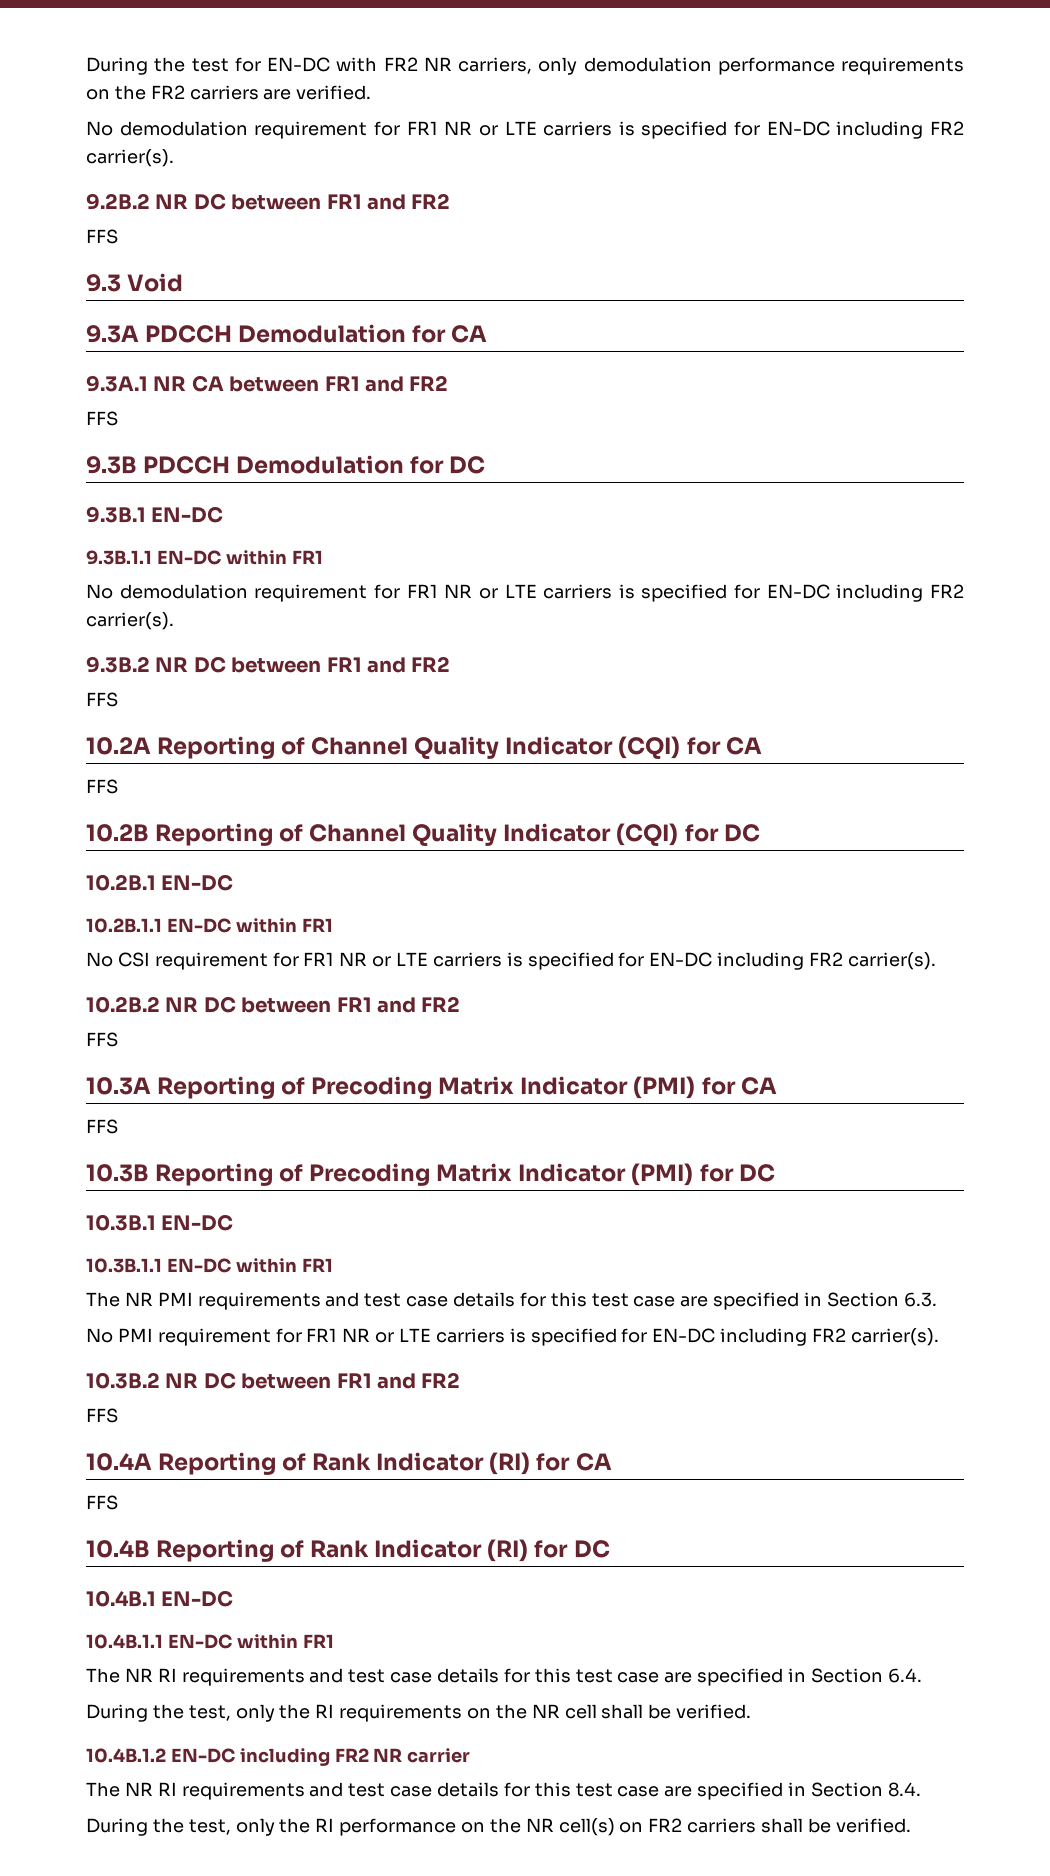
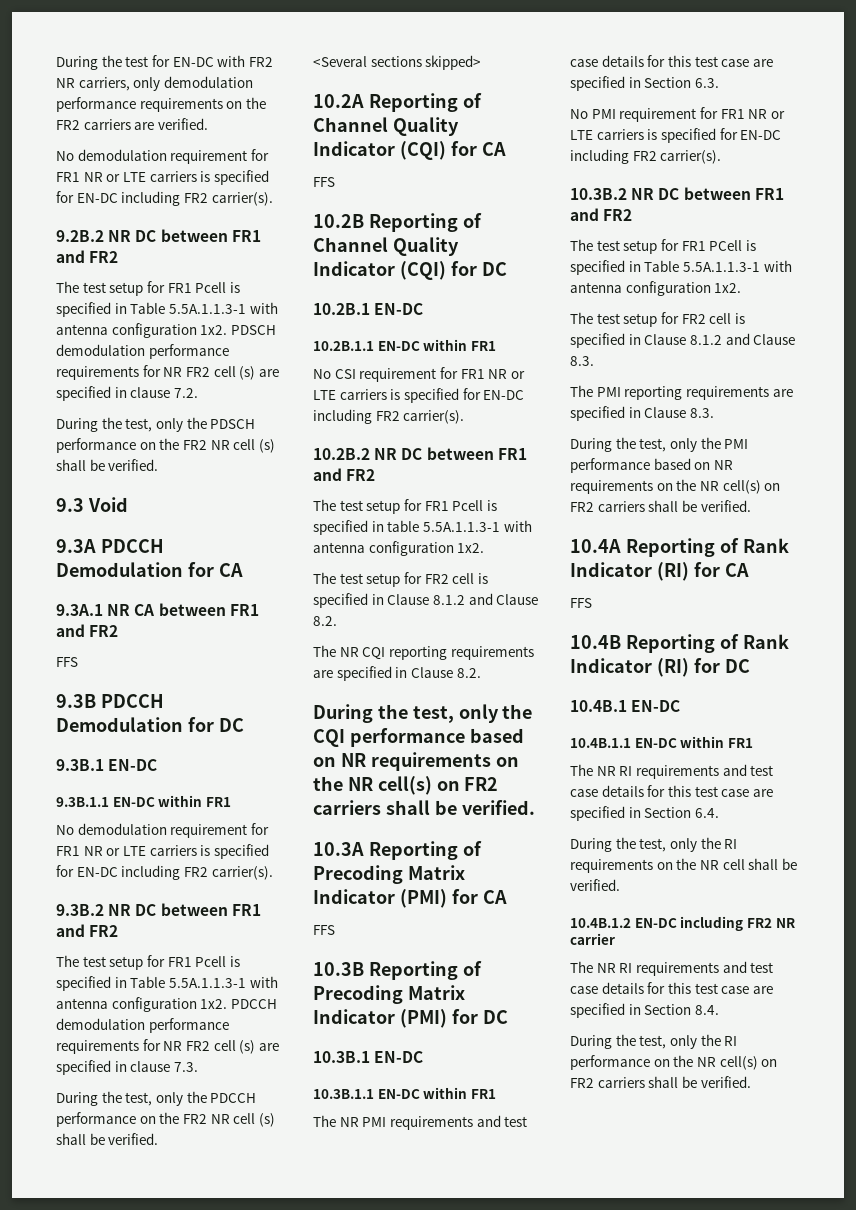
  9.2B.2 NR DC between FR1 and FR2
- FFS
+ The test setup for FR1 Pcell is specified in Table 5.5A.1.1.3-1 with antenna configuration 1x2. PDSCH demodulation performance requirements for NR FR2 cell (s) are specified in clause 7.2.
+ During the test, only the PDSCH performance on the FR2 NR cell (s) shall be verified.
  9.3B.2 NR DC between FR1 and FR2
- FFS
+ The test setup for FR1 Pcell is specified in Table 5.5A.1.1.3-1 with antenna configuration 1x2. PDCCH demodulation performance requirements for NR FR2 cell (s) are specified in clause 7.3.
+ During the test, only the PDCCH performance on the FR2 NR cell (s) shall be verified.
+ <Several sections skipped>
  10.2B.2 NR DC between FR1 and FR2
- FFS
+ The test setup for FR1 Pcell is specified in table 5.5A.1.1.3-1 with antenna configuration 1x2.
+ The test setup for FR2 cell is specified in Clause 8.1.2 and Clause 8.2.
+ The NR CQI reporting requirements are specified in Clause 8.2.
+ During the test, only the CQI performance based on NR requirements on the NR cell(s) on FR2 carriers shall be verified.
  10.3B.2 NR DC between FR1 and FR2
- FFS
+ The test setup for FR1 PCell is specified in Table 5.5A.1.1.3-1 with antenna configuration 1x2.
+ The test setup for FR2 cell is specified in Clause 8.1.2 and Clause 8.3.
+ The PMI reporting requirements are specified in Clause 8.3.
+ During the test, only the PMI performance based on NR requirements on the NR cell(s) on FR2 carriers shall be verified.

